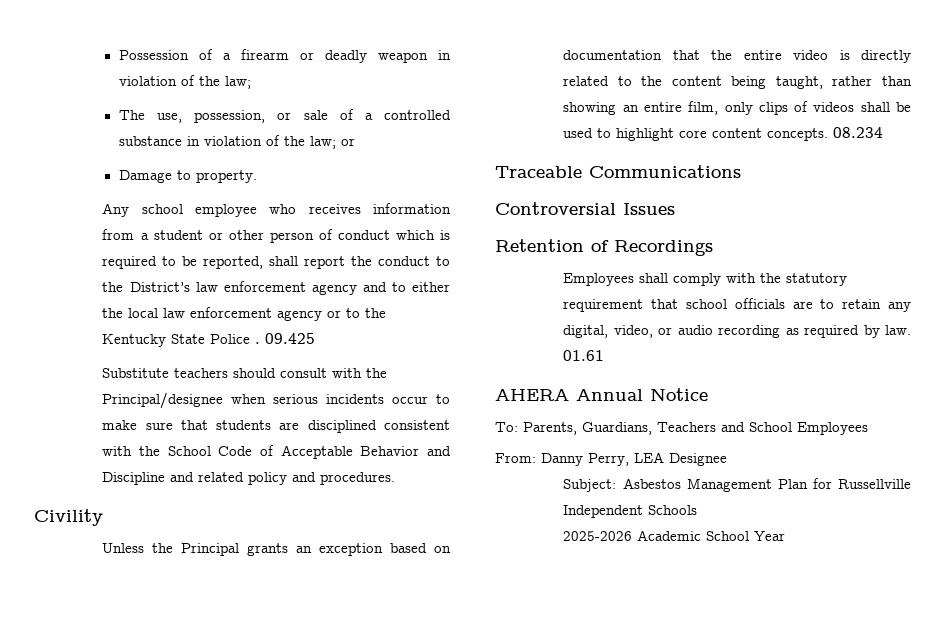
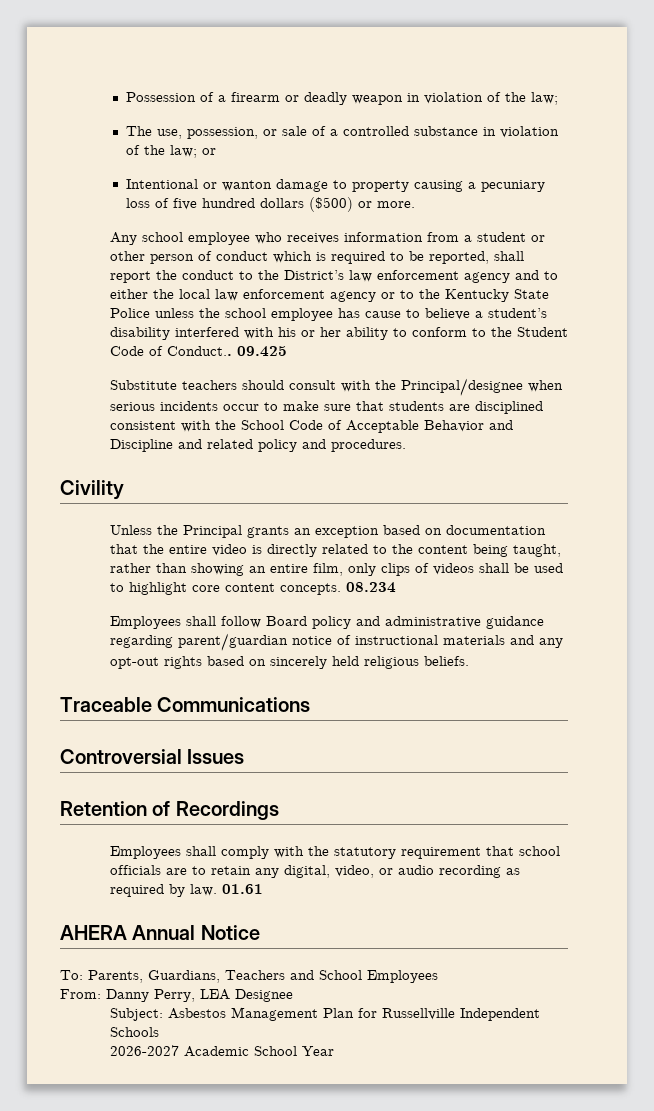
- Damage to property.
+ Intentional or wanton damage to property causing a pecuniary loss of five hundred dollars ($500) or more.
- Any school employee who receives information from a student or other person of conduct which is required to be reported, shall report the conduct to the District’s law enforcement agency and to either the local law enforcement agency or to the Kentucky State Police .
+ Any school employee who receives information from a student or other person of conduct which is required to be reported, shall report the conduct to the District’s law enforcement agency and to either the local law enforcement agency or to the Kentucky State Police unless the school employee has cause to believe a student’s disability interfered with his or her ability to conform to the Student Code of Conduct..
+ Employees shall follow Board policy and administrative guidance regarding parent/guardian notice of instructional materials and any opt-out rights based on sincerely held religious beliefs.
- 2025-2026 Academic School Year
+ 2026-2027 Academic School Year

